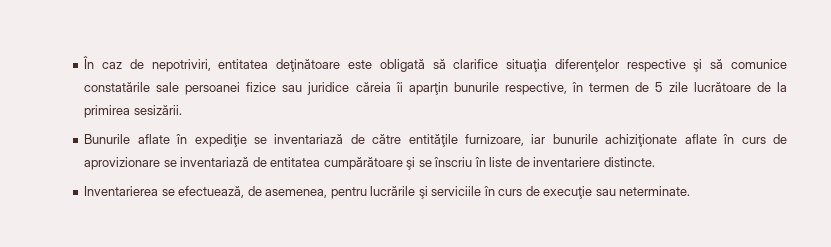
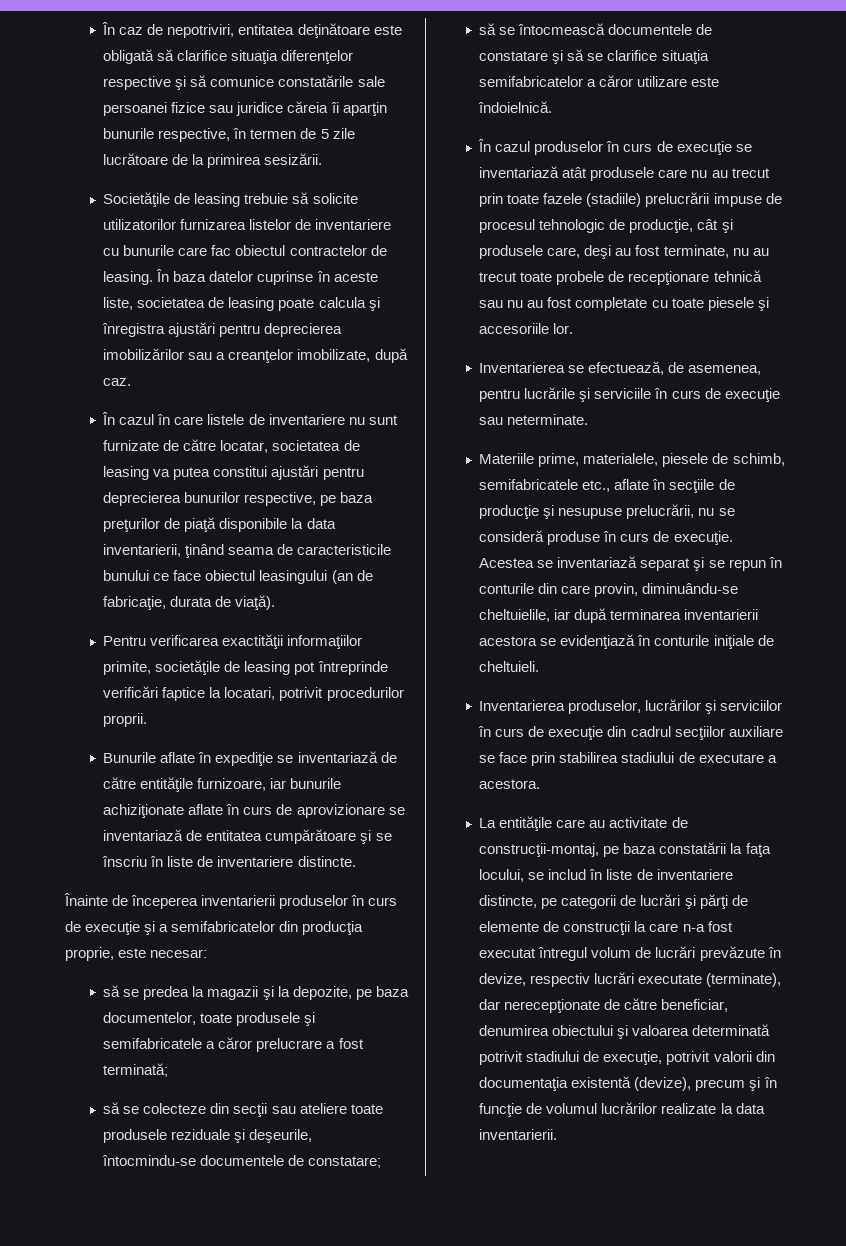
+ Societăţile de leasing trebuie să solicite utilizatorilor furnizarea listelor de inventariere cu bunurile care fac obiectul contractelor de leasing. În baza datelor cuprinse în aceste liste, societatea de leasing poate calcula şi înregistra ajustări pentru deprecierea imobilizărilor sau a creanţelor imobilizate, după caz.
+ În cazul în care listele de inventariere nu sunt furnizate de către locatar, societatea de leasing va putea constitui ajustări pentru deprecierea bunurilor respective, pe baza preţurilor de piaţă disponibile la data inventarierii, ţinând seama de caracteristicile bunului ce face obiectul leasingului (an de fabricaţie, durata de viaţă).
+ Pentru verificarea exactităţii informaţiilor primite, societăţile de leasing pot întreprinde verificări faptice la locatari, potrivit procedurilor proprii.
+ Înainte de începerea inventarierii produselor în curs de execuţie şi a semifabricatelor din producţia proprie, este necesar:
+ să se predea la magazii şi la depozite, pe baza documentelor, toate produsele şi semifabricatele a căror prelucrare a fost terminată;
+ să se colecteze din secţii sau ateliere toate produsele reziduale şi deşeurile, întocmindu-se documentele de constatare;
+ să se întocmească documentele de constatare şi să se clarifice situaţia semifabricatelor a căror utilizare este îndoielnică.
+ În cazul produselor în curs de execuţie se inventariază atât produsele care nu au trecut prin toate fazele (stadiile) prelucrării impuse de procesul tehnologic de producţie, cât şi produsele care, deşi au fost terminate, nu au trecut toate probele de recepţionare tehnică sau nu au fost completate cu toate piesele şi accesoriile lor.
+ Materiile prime, materialele, piesele de schimb, semifabricatele etc., aflate în secţiile de producţie şi nesupuse prelucrării, nu se consideră produse în curs de execuţie. Acestea se inventariază separat şi se repun în conturile din care provin, diminuându-se cheltuielile, iar după terminarea inventarierii acestora se evidenţiază în conturile iniţiale de cheltuieli.
+ Inventarierea produselor, lucrărilor şi serviciilor în curs de execuţie din cadrul secţiilor auxiliare se face prin stabilirea stadiului de executare a acestora.
+ La entităţile care au activitate de construcţii-montaj, pe baza constatării la faţa locului, se includ în liste de inventariere distincte, pe categorii de lucrări şi părţi de elemente de construcţii la care n-a fost executat întregul volum de lucrări prevăzute în devize, respectiv lucrări executate (terminate), dar nerecepţionate de către beneficiar, denumirea obiectului şi valoarea determinată potrivit stadiului de execuţie, potrivit valorii din documentaţia existentă (devize), precum şi în funcţie de volumul lucrărilor realizate la data inventarierii.

